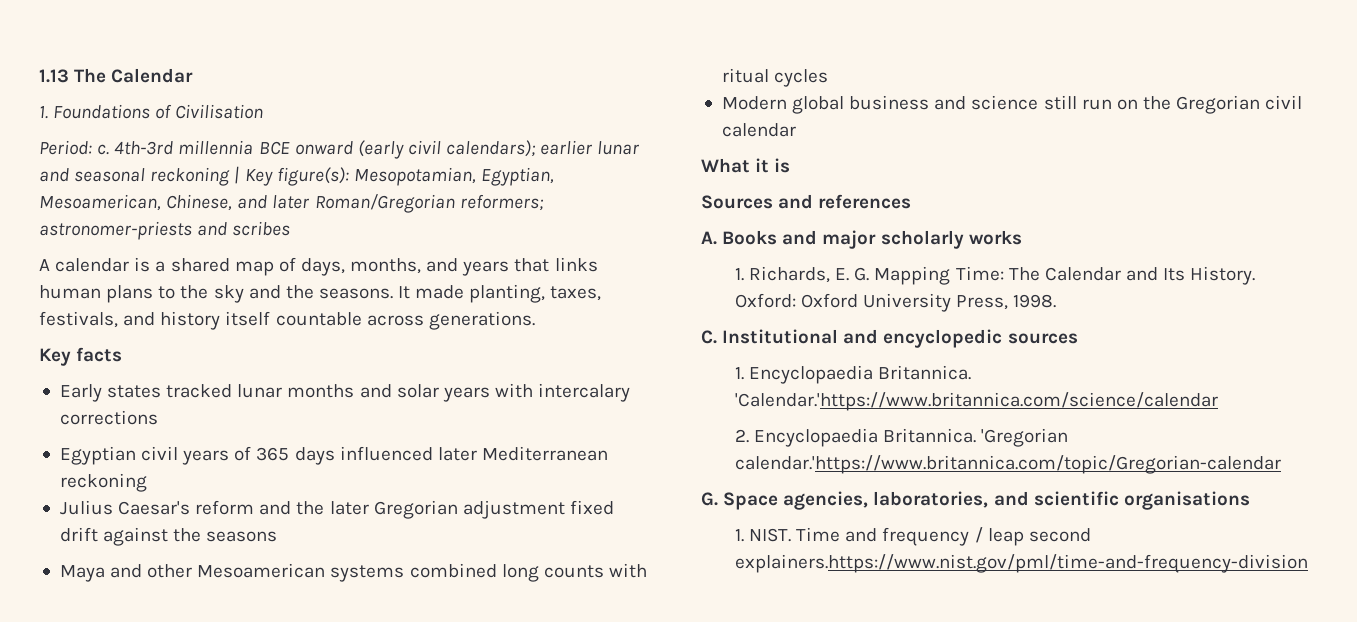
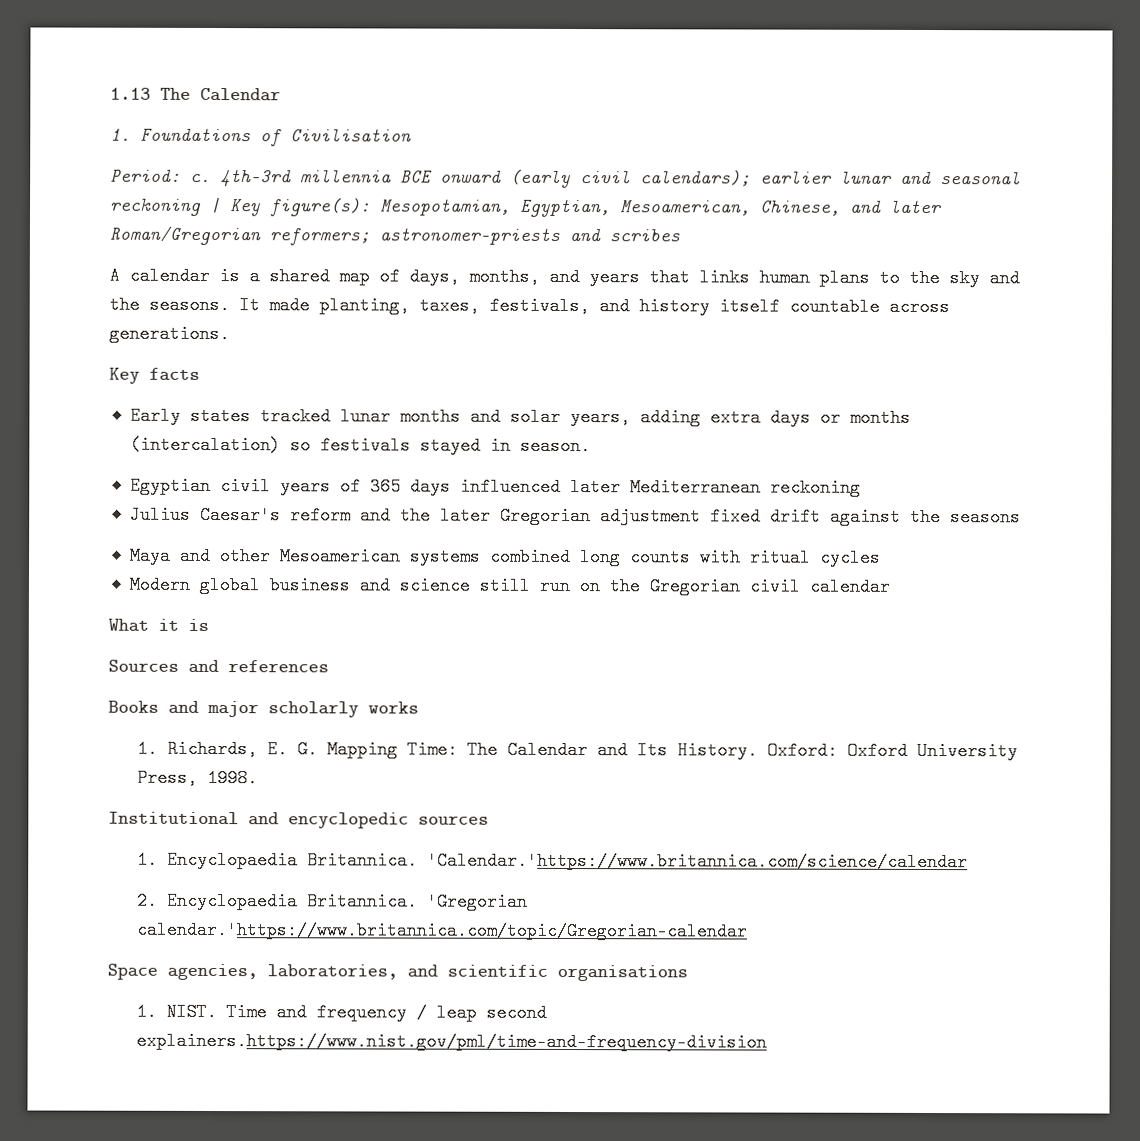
- Early states tracked lunar months and solar years with intercalary corrections
+ Early states tracked lunar months and solar years, adding extra days or months (intercalation) so festivals stayed in season.
- A. Books and major scholarly works
+ Books and major scholarly works
- C. Institutional and encyclopedic sources
+ Institutional and encyclopedic sources
- G. Space agencies, laboratories, and scientific organisations
+ Space agencies, laboratories, and scientific organisations

